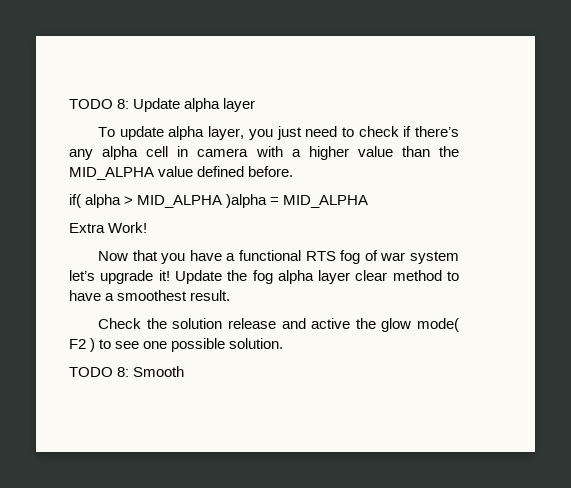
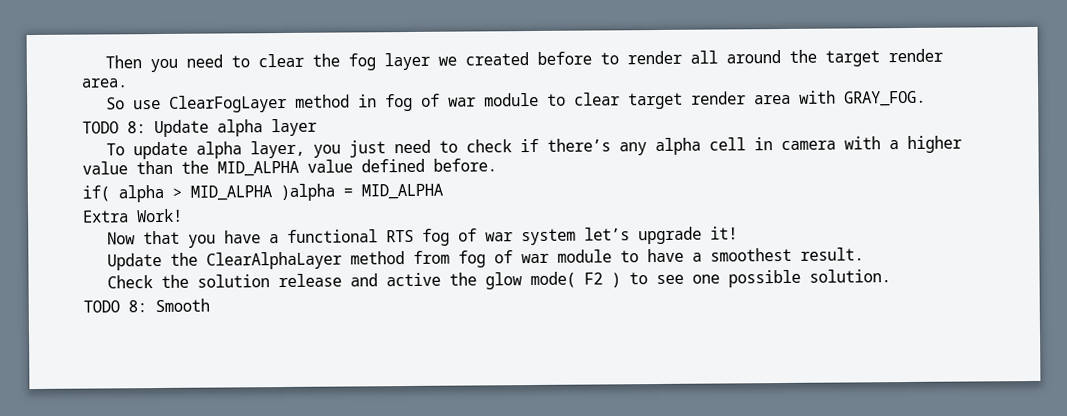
+ Then you need to clear the fog layer we created before to render all around the target render area.
+ So use ClearFogLayer method in fog of war module to clear target render area with GRAY_FOG.
- Now that you have a functional RTS fog of war system let’s upgrade it! Update the fog alpha layer clear method to have a smoothest result.
+ Now that you have a functional RTS fog of war system let’s upgrade it!
+ Update the ClearAlphaLayer method from fog of war module to have a smoothest result.

